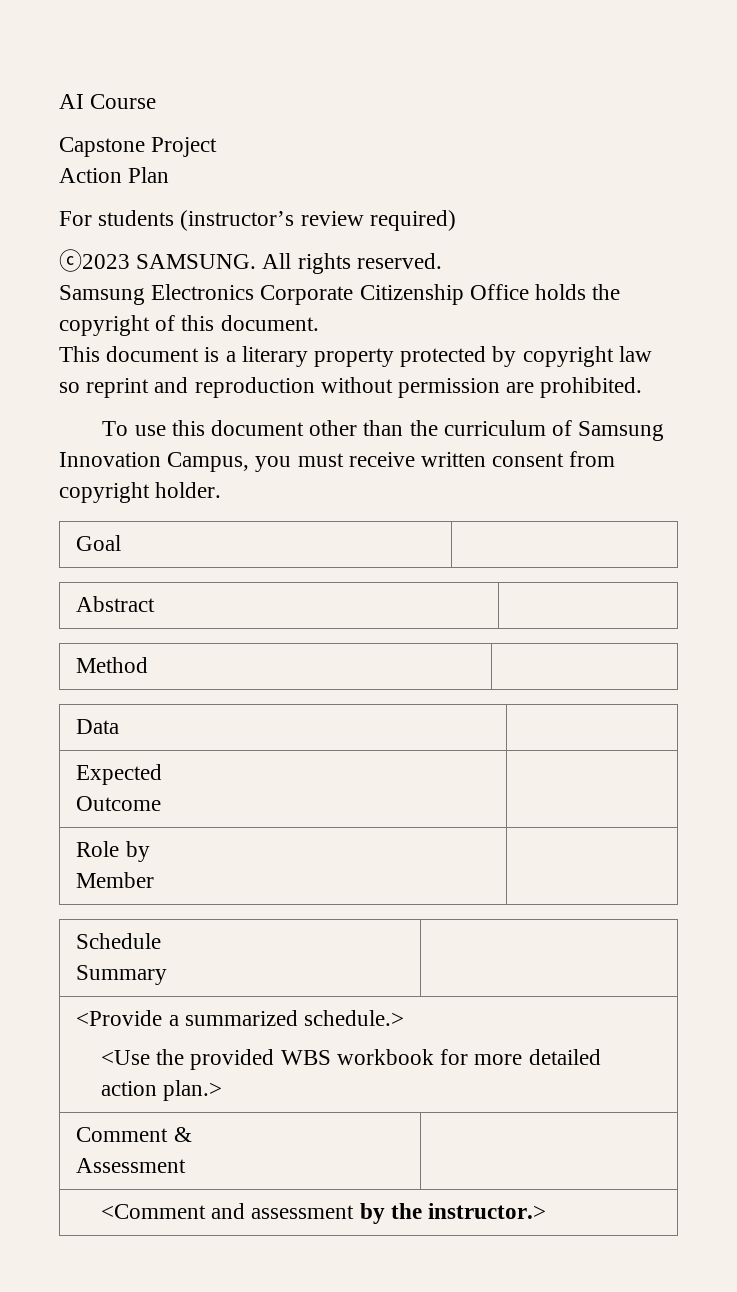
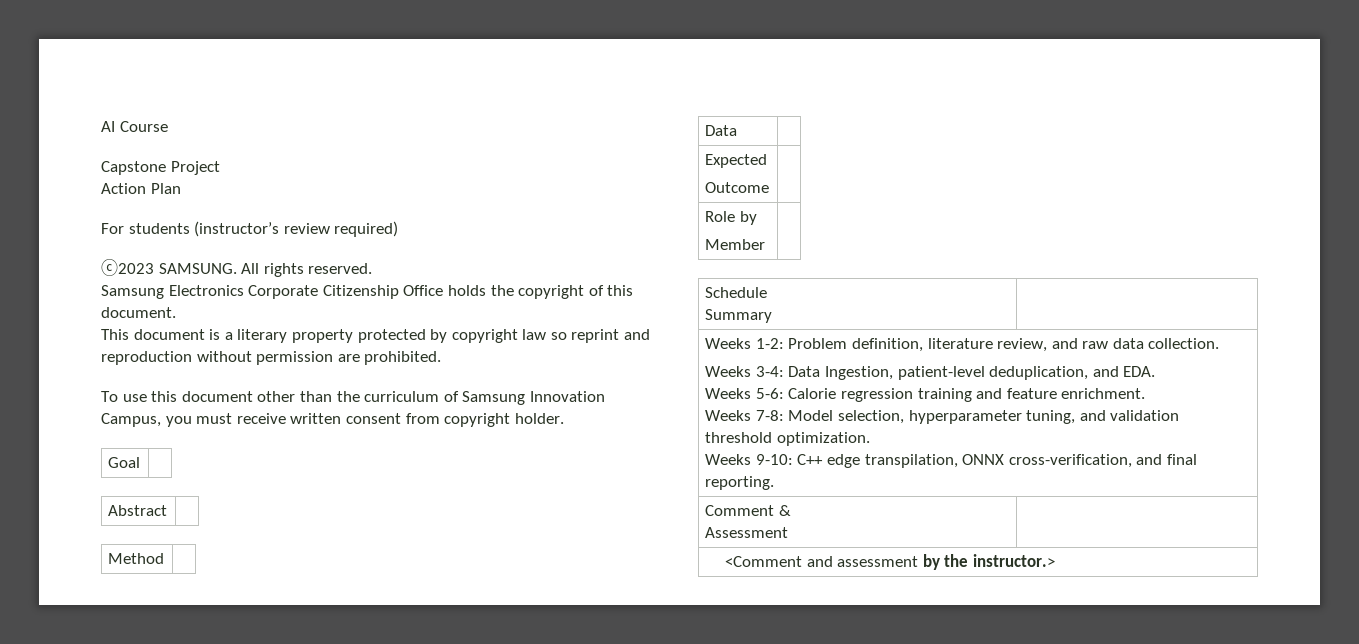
- <Provide a summarized schedule.>
- <Use the provided WBS workbook for more detailed action plan.>
+ Weeks 1-2: Problem definition, literature review, and raw data collection.
+ Weeks 3-4: Data Ingestion, patient-level deduplication, and EDA.
+ Weeks 5-6: Calorie regression training and feature enrichment.
+ Weeks 7-8: Model selection, hyperparameter tuning, and validation threshold optimization.
+ Weeks 9-10: C++ edge transpilation, ONNX cross-verification, and final reporting.

